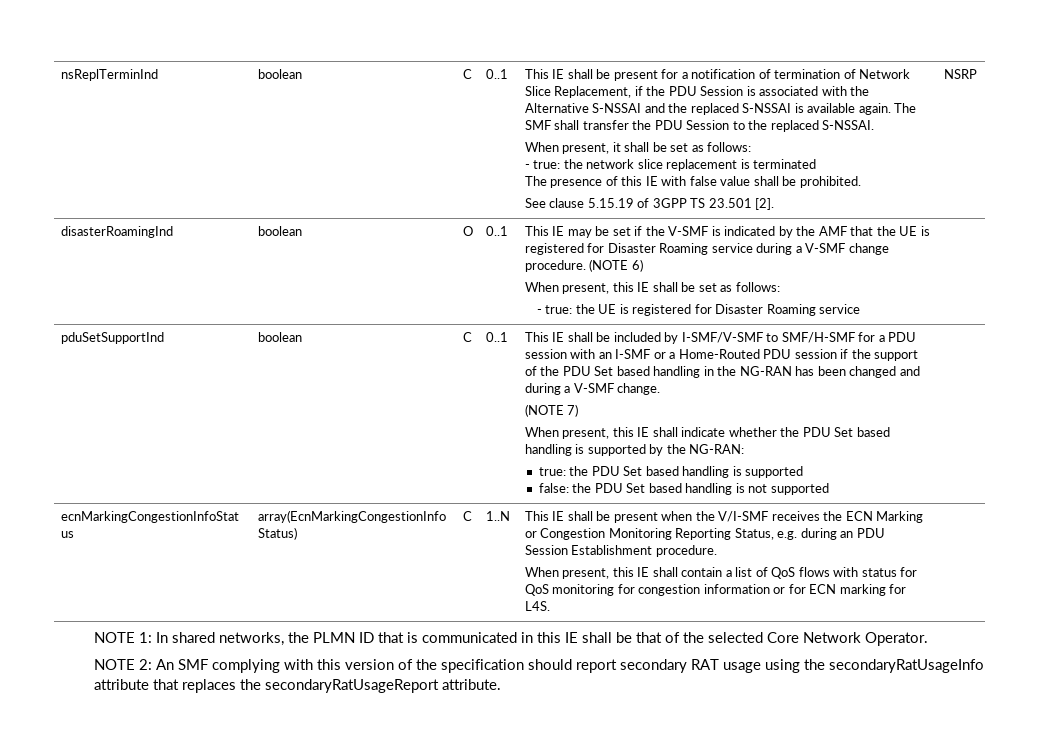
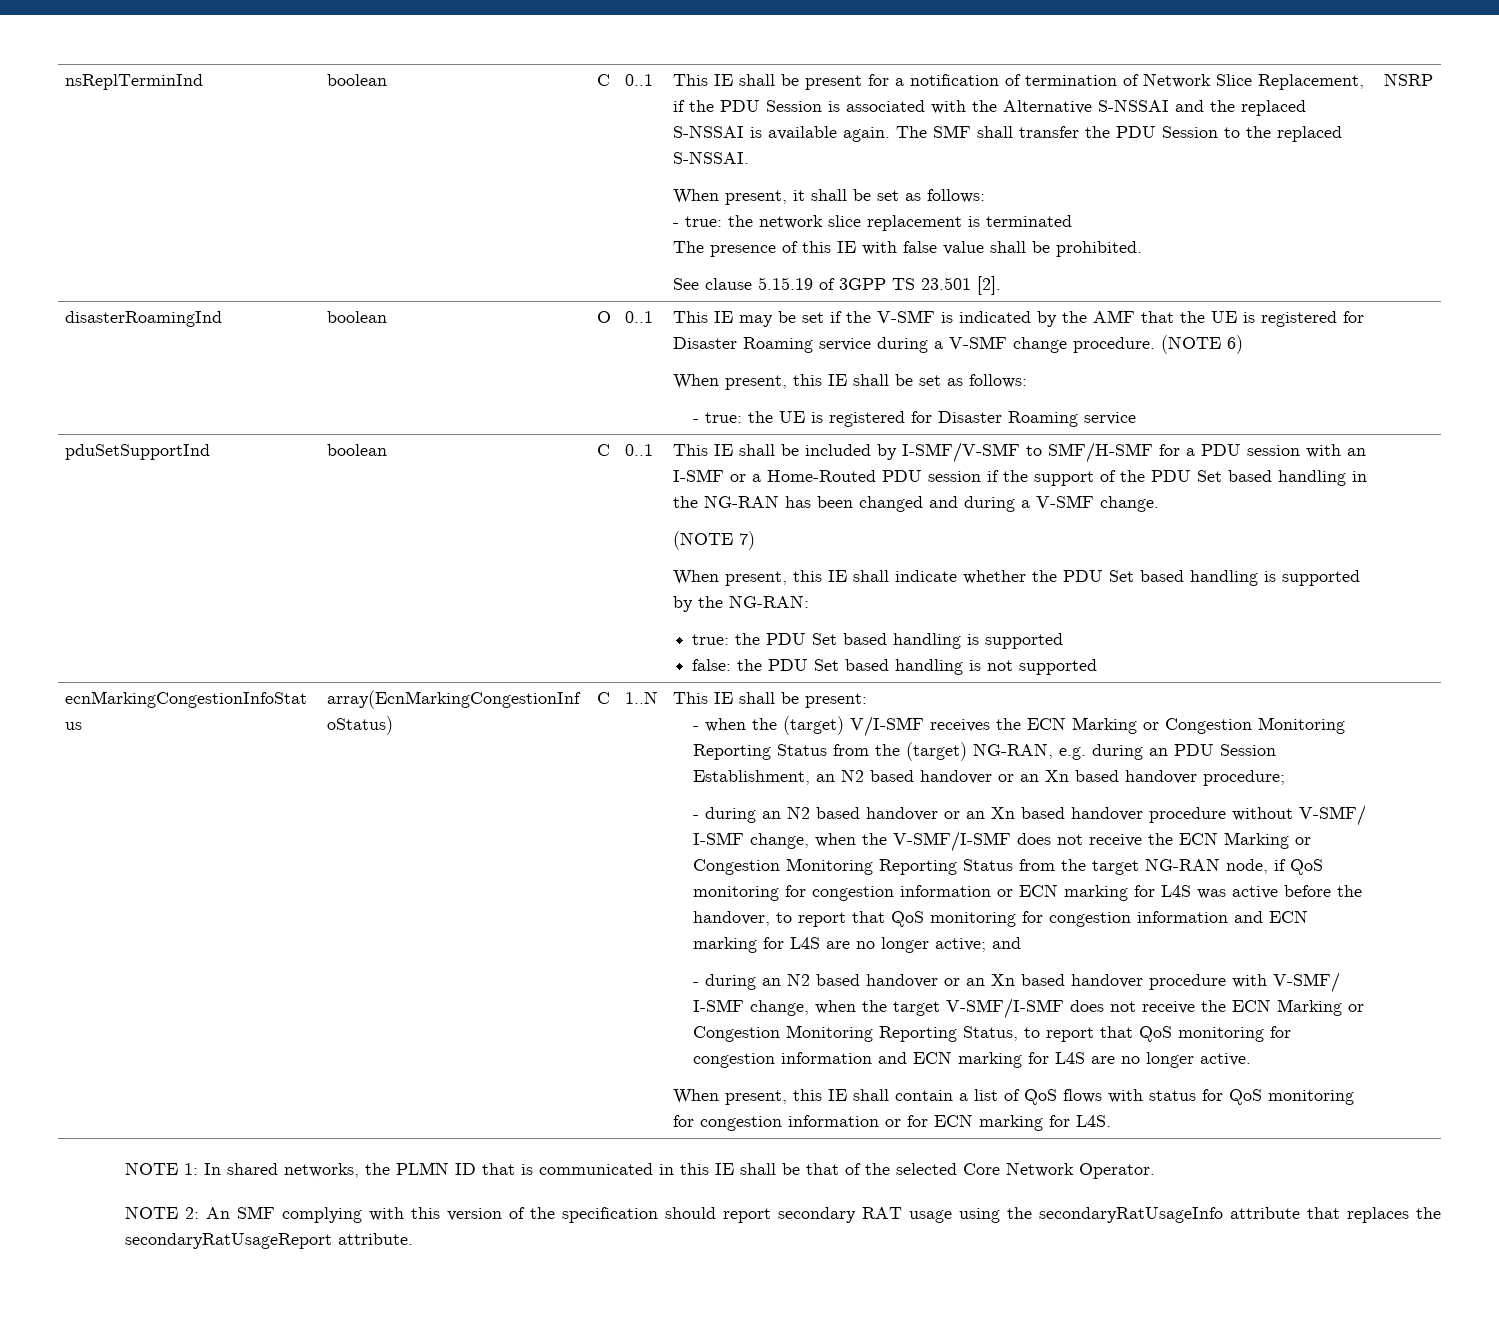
- This IE shall be present when the V/I-SMF receives the ECN Marking or Congestion Monitoring Reporting Status, e.g. during an PDU Session Establishment procedure.
+ This IE shall be present:
+ - when the (target) V/I-SMF receives the ECN Marking or Congestion Monitoring Reporting Status from the (target) NG-RAN, e.g. during an PDU Session Establishment, an N2 based handover or an Xn based handover procedure;
+ - during an N2 based handover or an Xn based handover procedure without V-SMF/ I-SMF change, when the V-SMF/I-SMF does not receive the ECN Marking or Congestion Monitoring Reporting Status from the target NG-RAN node, if QoS monitoring for congestion information or ECN marking for L4S was active before the handover, to report that QoS monitoring for congestion information and ECN marking for L4S are no longer active; and
+ - during an N2 based handover or an Xn based handover procedure with V-SMF/ I-SMF change, when the target V-SMF/I-SMF does not receive the ECN Marking or Congestion Monitoring Reporting Status, to report that QoS monitoring for congestion information and ECN marking for L4S are no longer active.

